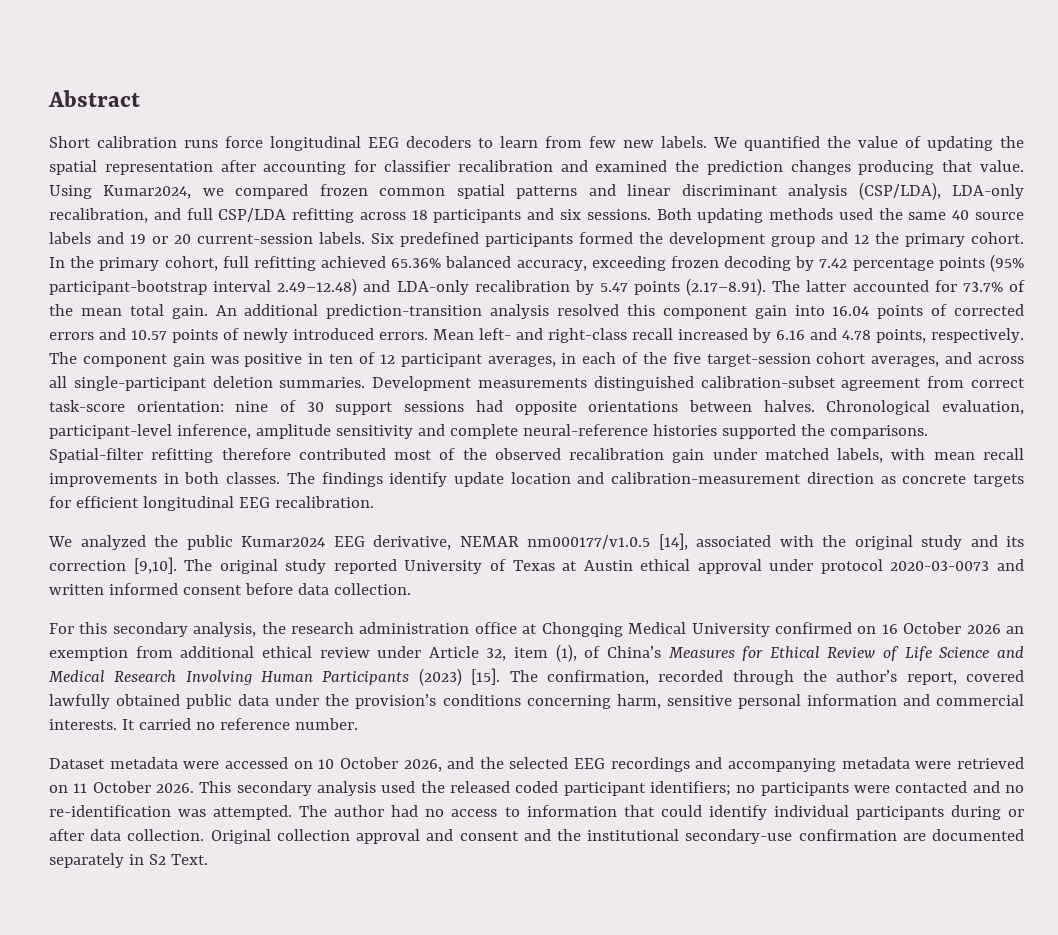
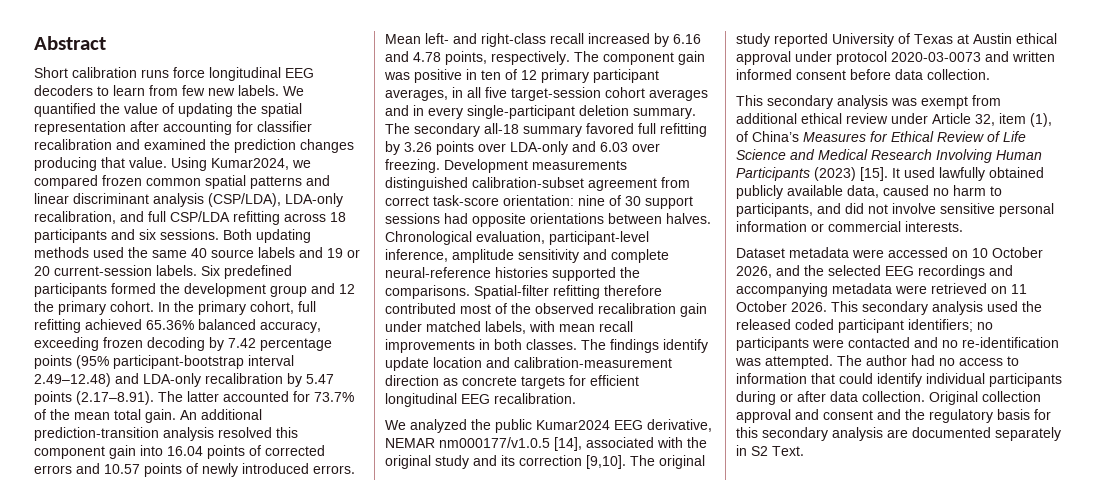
- The component gain was positive in ten of 12 participant averages, in each of the five target-session cohort averages, and across all single-participant deletion summaries.
+ The component gain was positive in ten of 12 primary participant averages, in all five target-session cohort averages and in every single-participant deletion summary. The secondary all-18 summary favored full refitting by 3.26 points over LDA-only and 6.03 over freezing.
- For this secondary analysis, the research administration office at Chongqing Medical University confirmed on 16 October 2026 an exemption from additional ethical review under Article 32, item (1), of China’s Measures for Ethical Review of Life Science and Medical Research Involving Human Participants (2023) [15].
+ This secondary analysis was exempt from additional ethical review under Article 32, item (1), of China’s Measures for Ethical Review of Life Science and Medical Research Involving Human Participants (2023) [15].
- The confirmation, recorded through the author’s report, covered lawfully obtained public data under the provision’s conditions concerning harm, sensitive personal information and commercial interests. It carried no reference number.
+ It used lawfully obtained publicly available data, caused no harm to participants, and did not involve sensitive personal information or commercial interests.
- Original collection approval and consent and the institutional secondary-use confirmation are documented separately in S2 Text.
+ Original collection approval and consent and the regulatory basis for this secondary analysis are documented separately in S2 Text.

